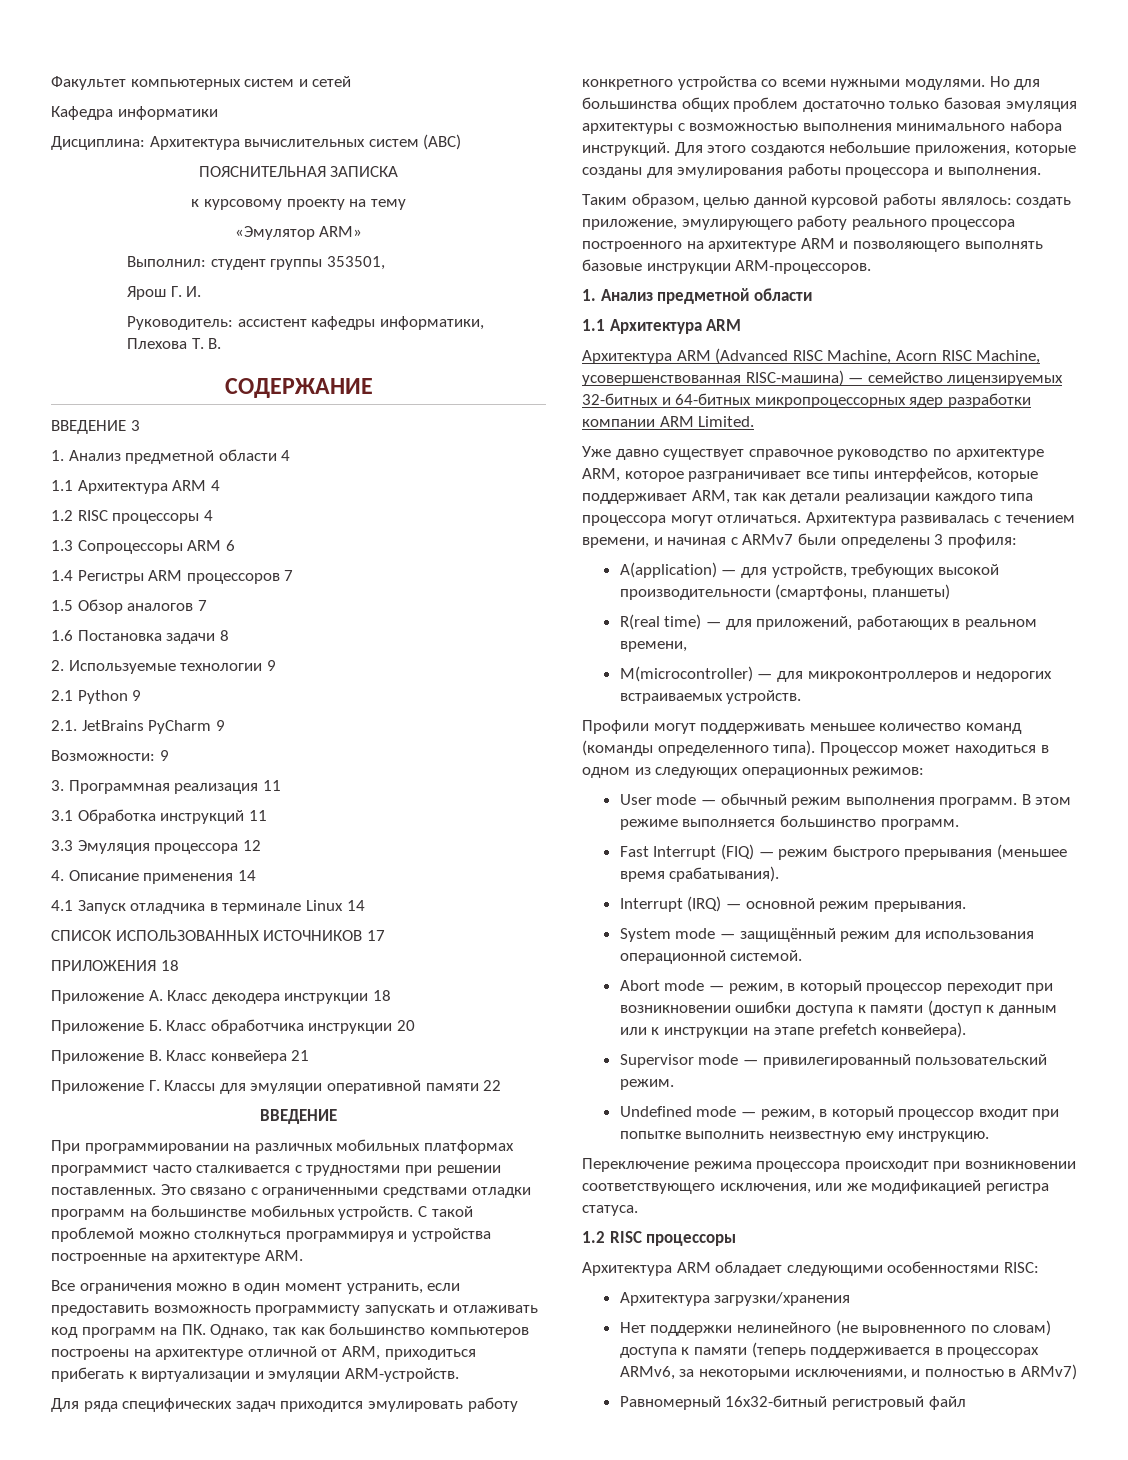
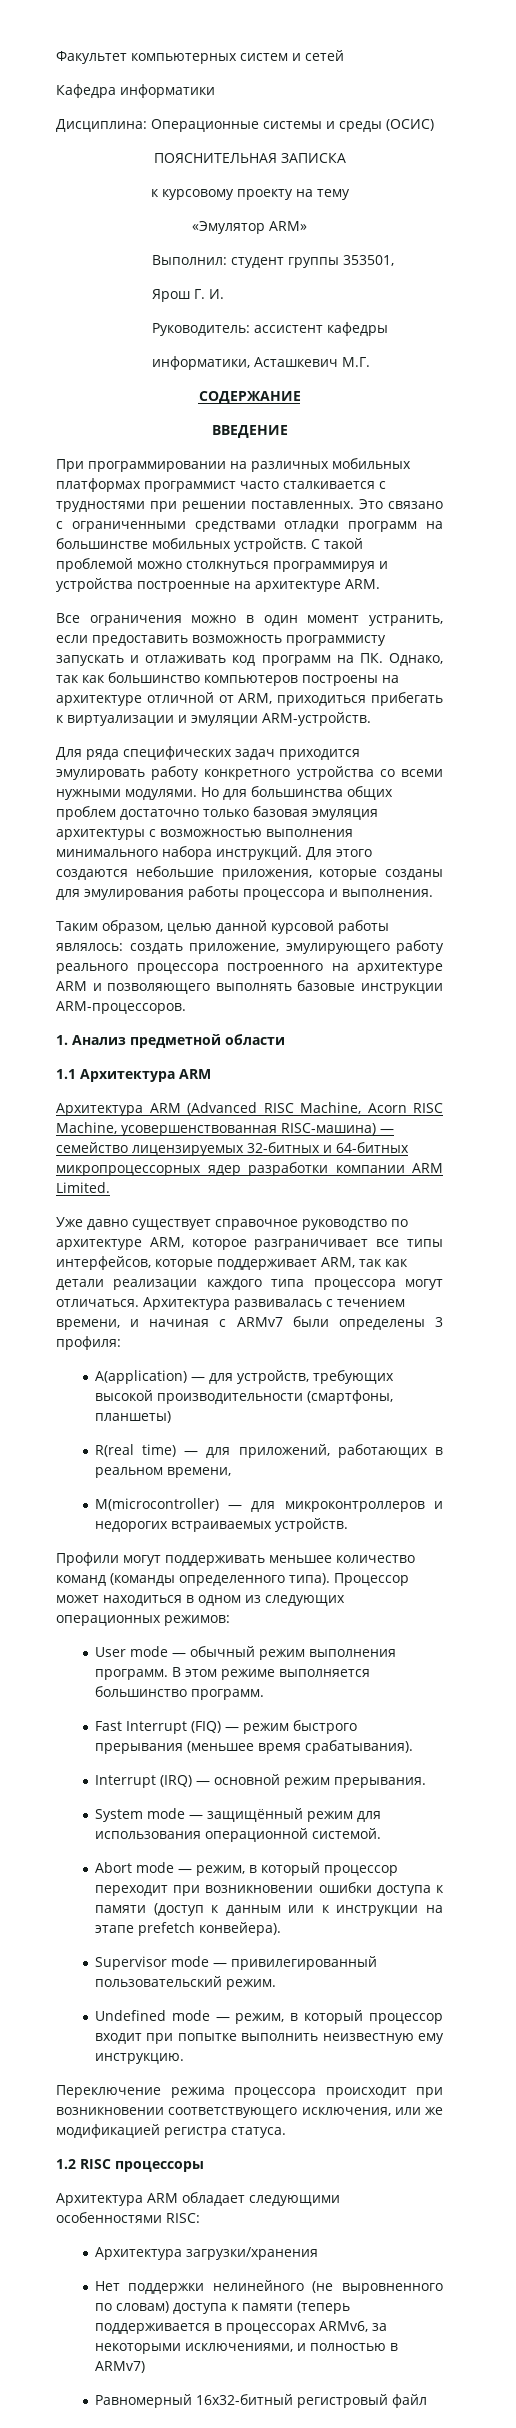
- Дисциплина: Архитектура вычислительных систем (АВС)
+ Дисциплина: Операционные системы и среды (ОСИС)
- Руководитель: ассистент кафедры информатики, Плехова Т. В.
+ Руководитель: ассистент кафедры
+ информатики, Асташкевич М.Г.
  СОДЕРЖАНИЕ
- ВВЕДЕНИЕ 3
- 1. Анализ предметной области 4
- 1.1 Архитектура ARM 4
- 1.2 RISC процессоры 4
- 1.3 Сопроцессоры ARM 6
- 1.4 Регистры ARM процессоров 7
- 1.5 Обзор аналогов 7
- 1.6 Постановка задачи 8
- 2. Используемые технологии 9
- 2.1 Python 9
- 2.1. JetBrains PyCharm 9
- Возможности: 9
- 3. Программная реализация 11
- 3.1 Обработка инструкций 11
- 3.3 Эмуляция процессора 12
- 4. Описание применения 14
- 4.1 Запуск отладчика в терминале Linux 14
- СПИСОК ИСПОЛЬЗОВАННЫХ ИСТОЧНИКОВ 17
- ПРИЛОЖЕНИЯ 18
- Приложение А. Класс декодера инструкции 18
- Приложение Б. Класс обработчика инструкции 20
- Приложение В. Класс конвейера 21
- Приложение Г. Классы для эмуляции оперативной памяти 22

